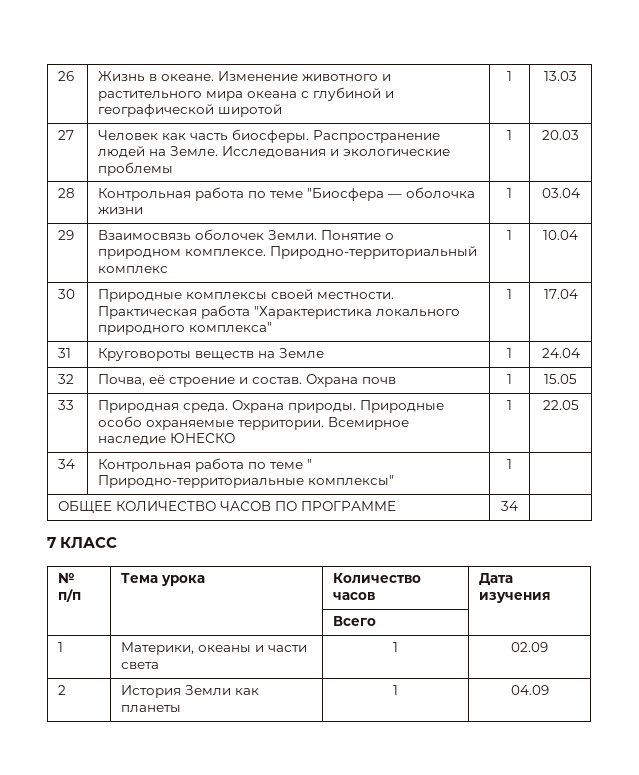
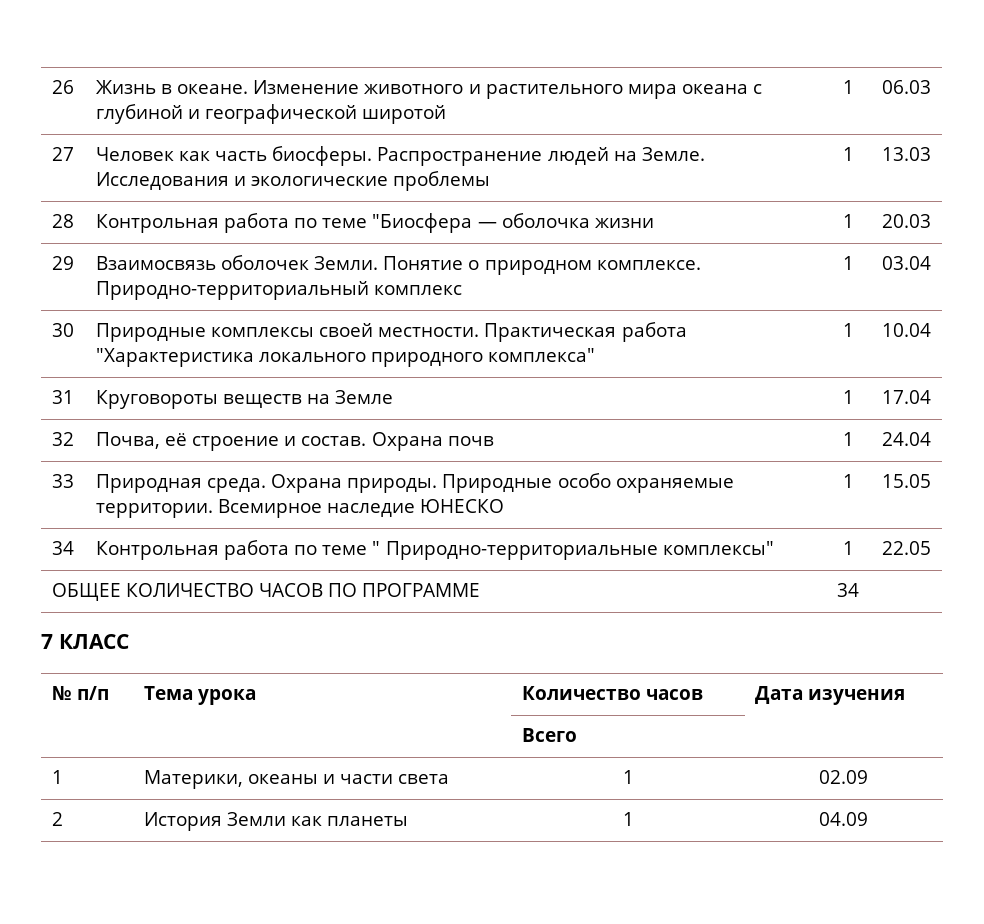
- 26 | Жизнь в океане. Изменение животного и растительного мира океана с глубиной и географической широтой | 1 | 13.03
+ 26 | Жизнь в океане. Изменение животного и растительного мира океана с глубиной и географической широтой | 1 | 06.03
- 27 | Человек как часть биосферы. Распространение людей на Земле. Исследования и экологические проблемы | 1 | 20.03
+ 27 | Человек как часть биосферы. Распространение людей на Земле. Исследования и экологические проблемы | 1 | 13.03
- 28 | Контрольная работа по теме "Биосфера — оболочка жизни | 1 | 03.04
+ 28 | Контрольная работа по теме "Биосфера — оболочка жизни | 1 | 20.03
- 29 | Взаимосвязь оболочек Земли. Понятие о природном комплексе. Природно-территориальный комплекс | 1 | 10.04
+ 29 | Взаимосвязь оболочек Земли. Понятие о природном комплексе. Природно-территориальный комплекс | 1 | 03.04
- 30 | Природные комплексы своей местности. Практическая работа "Характеристика локального природного комплекса" | 1 | 17.04
+ 30 | Природные комплексы своей местности. Практическая работа "Характеристика локального природного комплекса" | 1 | 10.04
- 31 | Круговороты веществ на Земле | 1 | 24.04
+ 31 | Круговороты веществ на Земле | 1 | 17.04
- 32 | Почва, её строение и состав. Охрана почв | 1 | 15.05
+ 32 | Почва, её строение и состав. Охрана почв | 1 | 24.04
- 33 | Природная среда. Охрана природы. Природные особо охраняемые территории. Всемирное наследие ЮНЕСКО | 1 | 22.05
+ 33 | Природная среда. Охрана природы. Природные особо охраняемые территории. Всемирное наследие ЮНЕСКО | 1 | 15.05
- 34 | Контрольная работа по теме " Природно-территориальные комплексы" | 1 |
+ 34 | Контрольная работа по теме " Природно-территориальные комплексы" | 1 | 22.05

